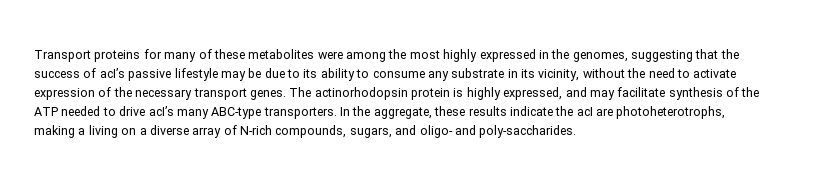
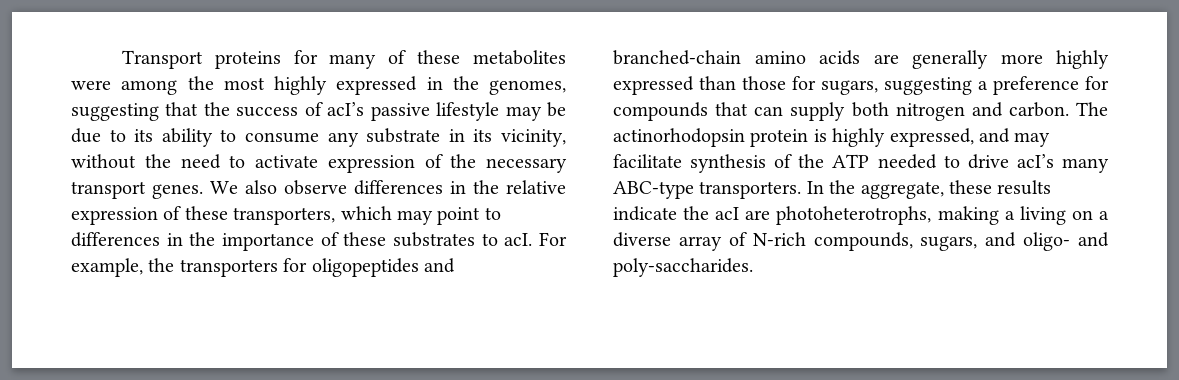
+ We also observe differences in the relative expression of these transporters, which may point to differences in the importance of these substrates to acI. For example, the transporters for oligopeptides and branched-chain amino acids are generally more highly expressed than those for sugars, suggesting a preference for compounds that can supply both nitrogen and carbon.

